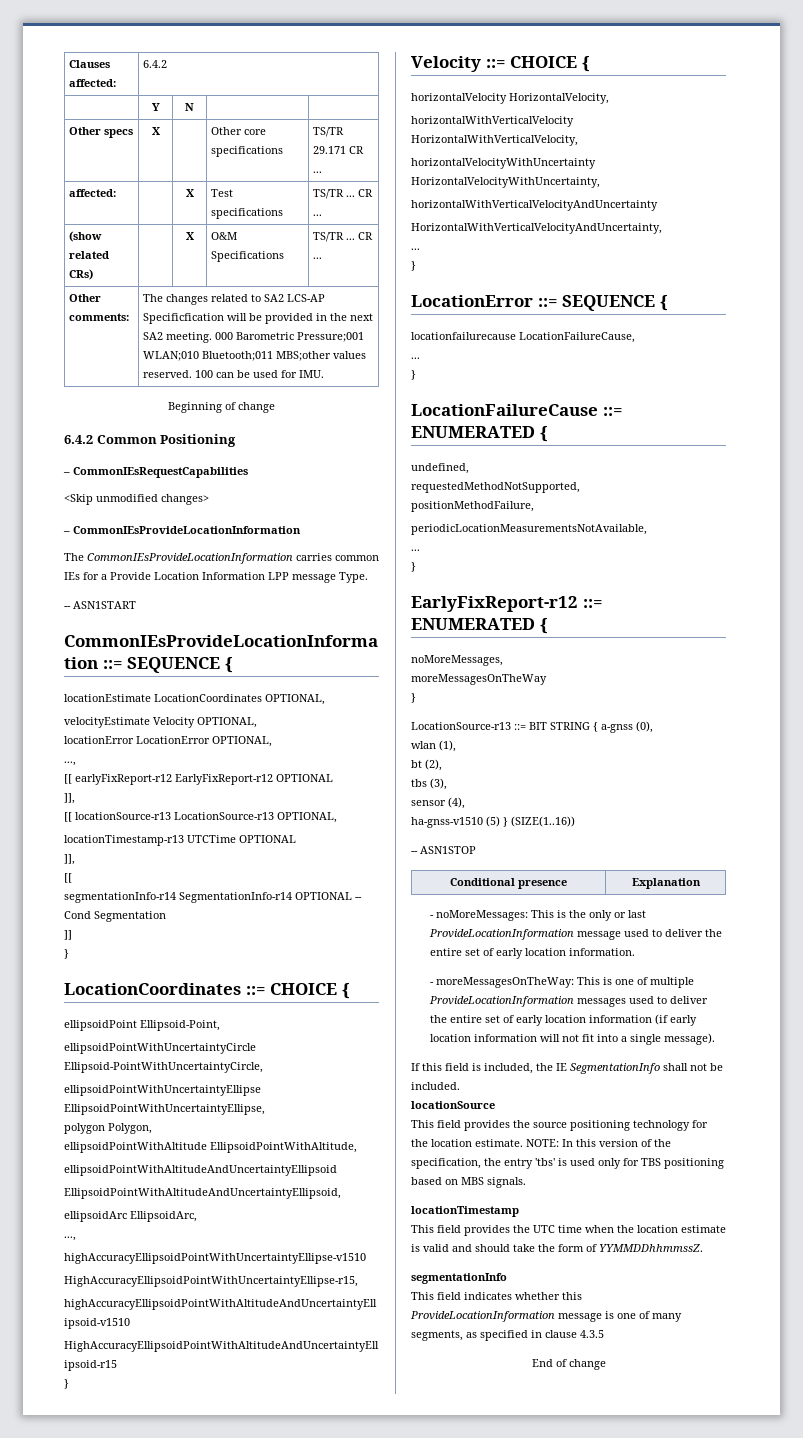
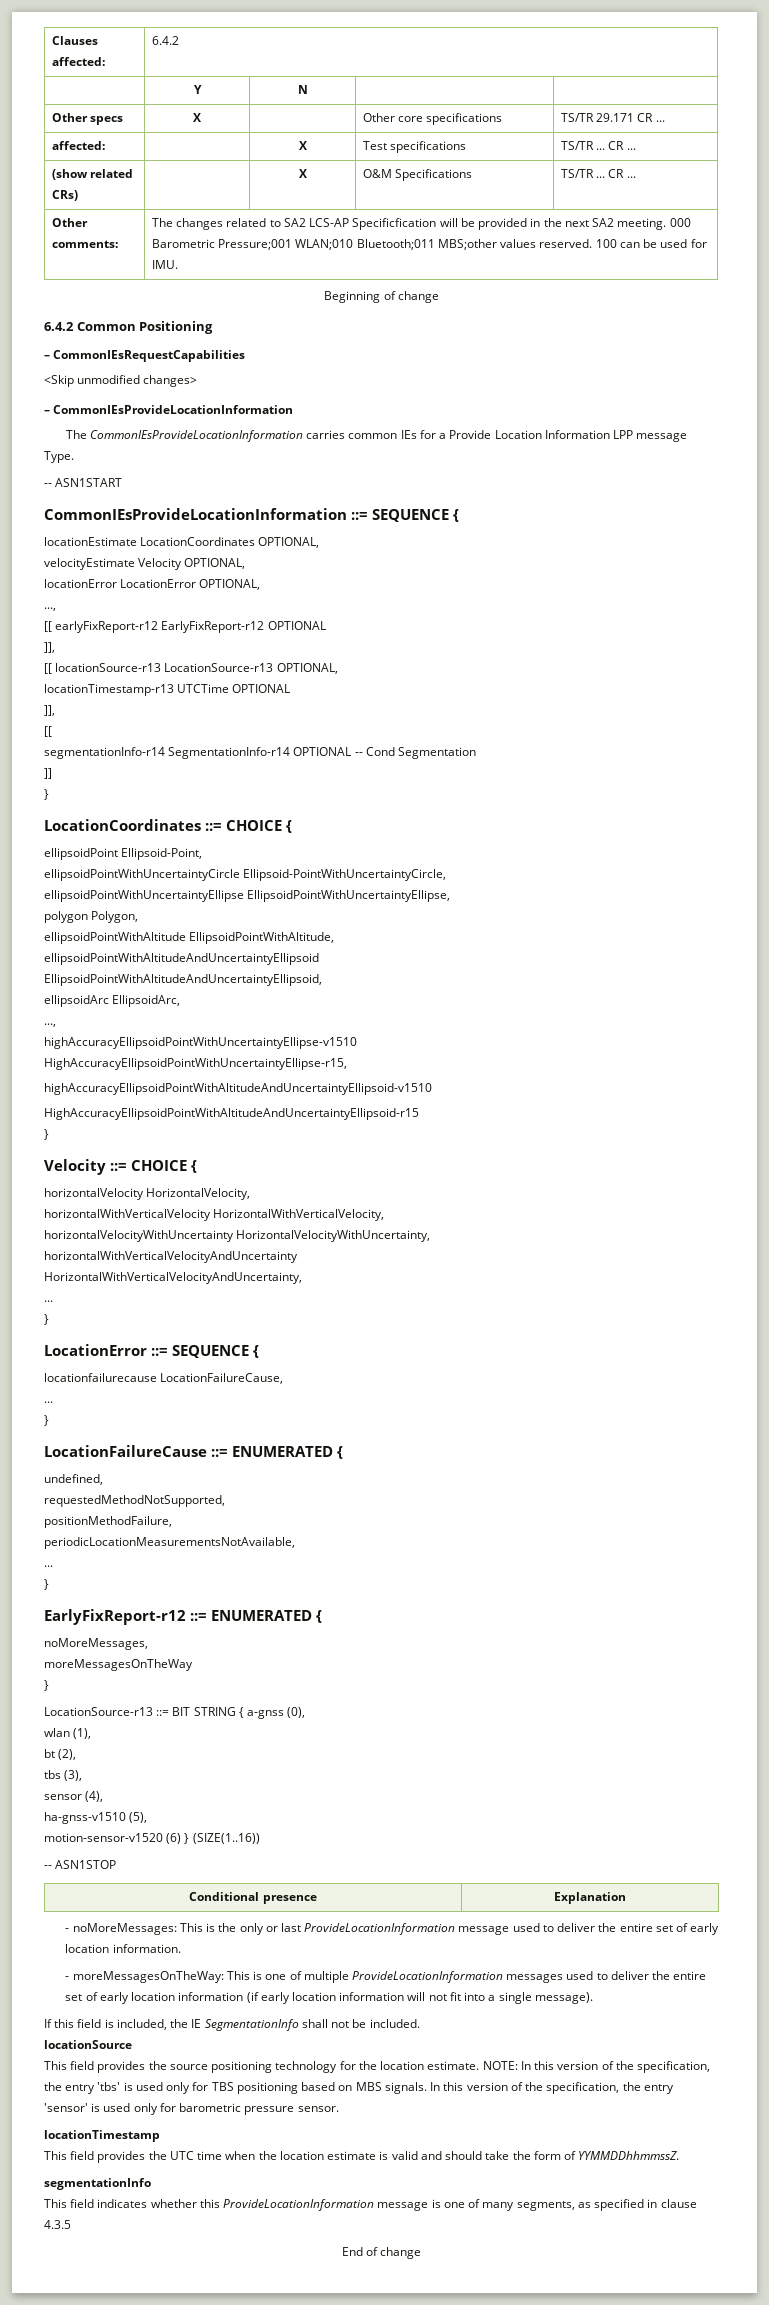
- ha-gnss-v1510 (5) } (SIZE(1..16))
+ ha-gnss-v1510 (5),
+ motion-sensor-v1520 (6) } (SIZE(1..16))
+ In this version of the specification, the entry 'sensor' is used only for barometric pressure sensor.

